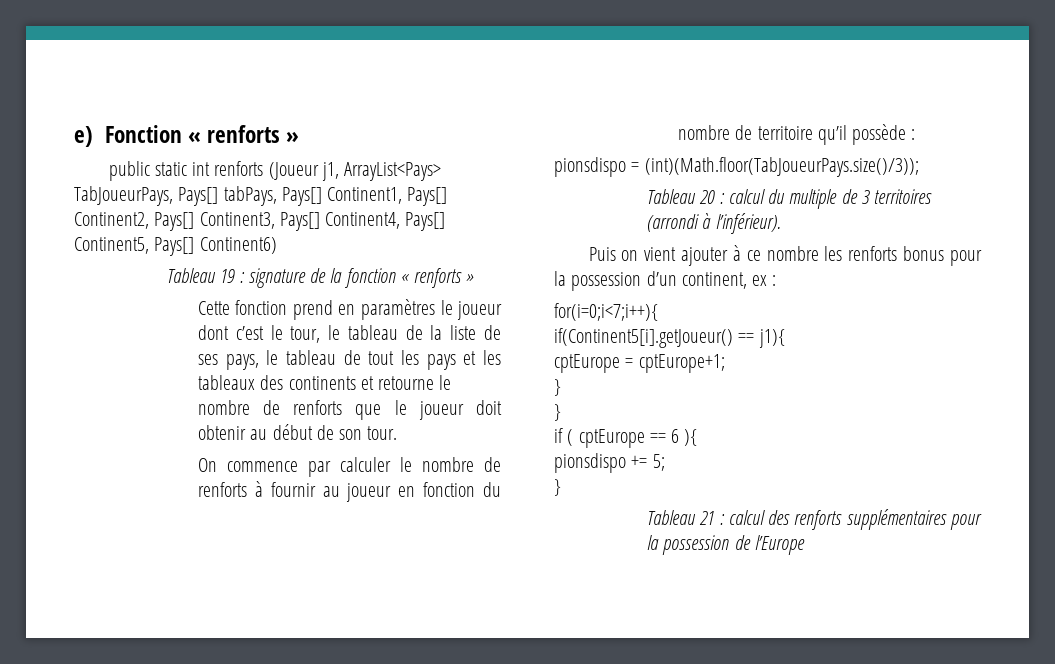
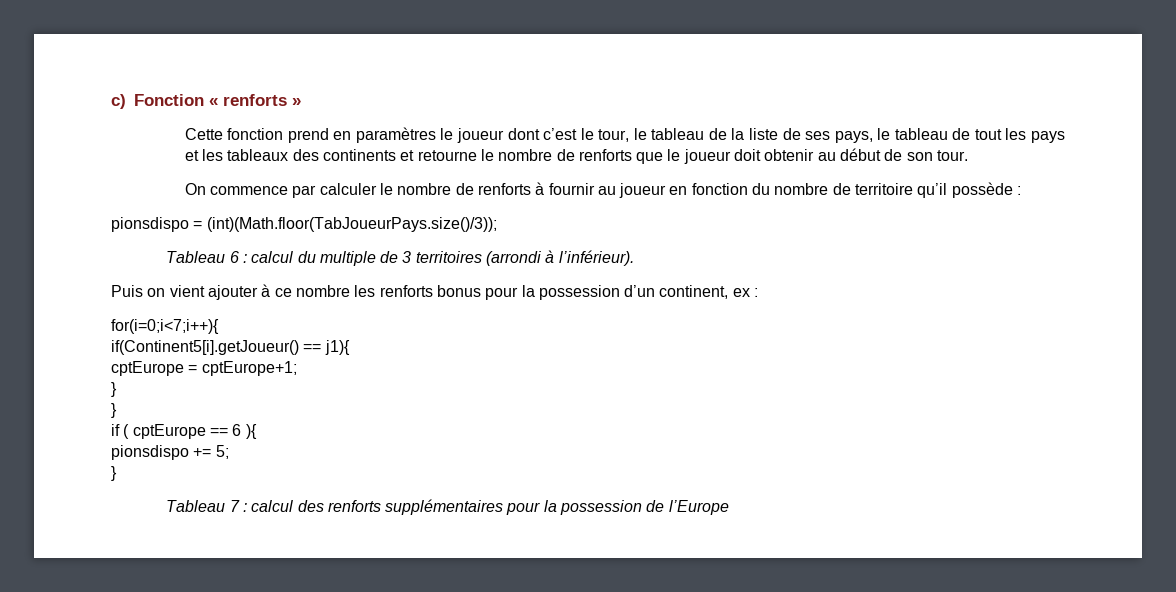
- e) Fonction « renforts »
+ c) Fonction « renforts »
- public static int renforts (Joueur j1, ArrayList<Pays> TabJoueurPays, Pays[] tabPays, Pays[] Continent1, Pays[] Continent2, Pays[] Continent3, Pays[] Continent4, Pays[] Continent5, Pays[] Continent6)
- Tableau 19 : signature de la fonction « renforts »
- Tableau 20 : calcul du multiple de 3 territoires (arrondi à l’inférieur).
+ Tableau 6 : calcul du multiple de 3 territoires (arrondi à l’inférieur).
- Tableau 21 : calcul des renforts supplémentaires pour la possession de l’Europe
+ Tableau 7 : calcul des renforts supplémentaires pour la possession de l’Europe

